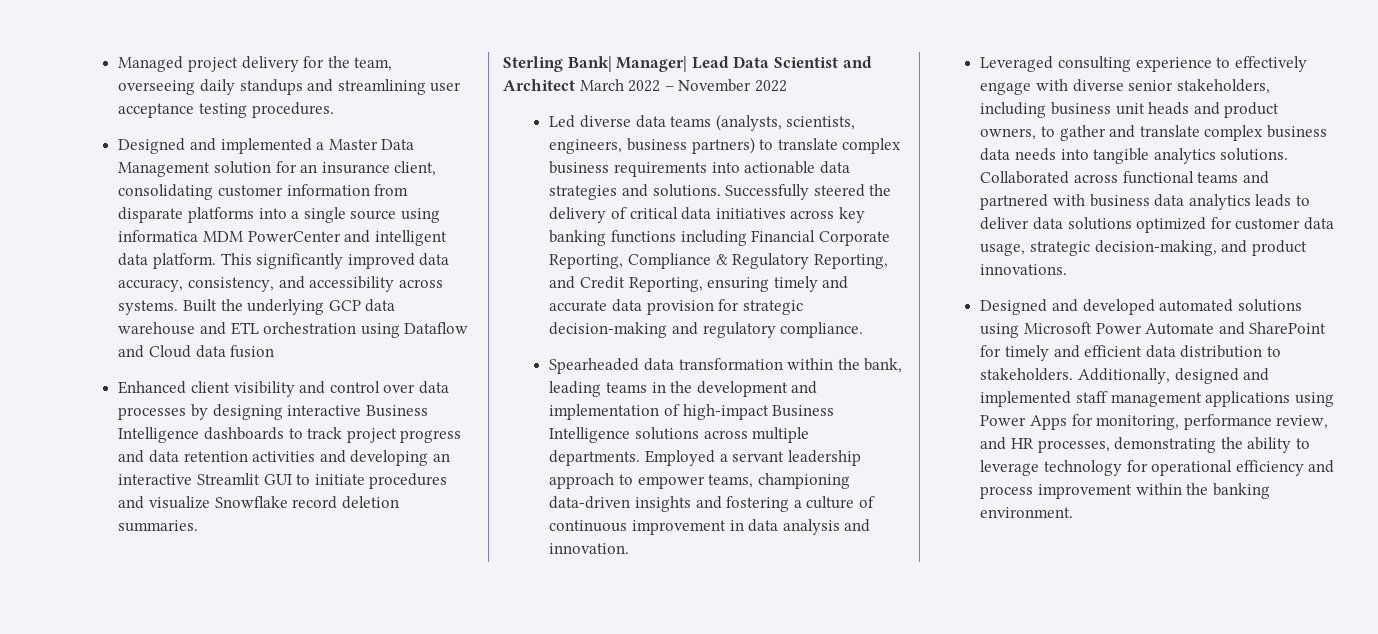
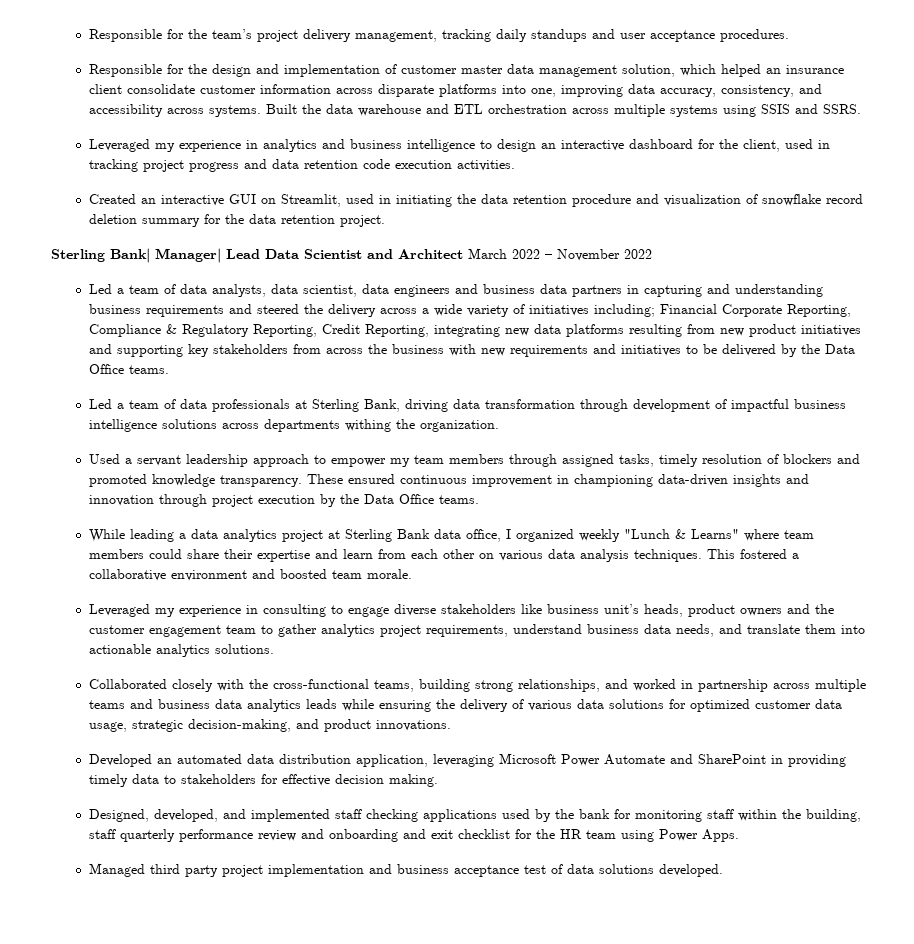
- Managed project delivery for the team, overseeing daily standups and streamlining user acceptance testing procedures.
+ Responsible for the team’s project delivery management, tracking daily standups and user acceptance procedures.
- Designed and implemented a Master Data Management solution for an insurance client, consolidating customer information from disparate platforms into a single source using informatica MDM PowerCenter and intelligent data platform. This significantly improved data accuracy, consistency, and accessibility across systems.
+ Responsible for the design and implementation of customer master data management solution, which helped an insurance client consolidate customer information across disparate platforms into one, improving data accuracy, consistency, and accessibility across systems.
- Built the underlying GCP data warehouse and ETL orchestration using Dataflow and Cloud data fusion
- Enhanced client visibility and control over data processes by designing interactive Business Intelligence dashboards to track project progress and data retention activities and developing an interactive Streamlit GUI to initiate procedures and visualize Snowflake record deletion summaries.
+ Built the data warehouse and ETL orchestration across multiple systems using SSIS and SSRS.
+ Leveraged my experience in analytics and business intelligence to design an interactive dashboard for the client, used in tracking project progress and data retention code execution activities.
+ Created an interactive GUI on Streamlit, used in initiating the data retention procedure and visualization of snowflake record deletion summary for the data retention project.
- Led diverse data teams (analysts, scientists, engineers, business partners) to translate complex business requirements into actionable data strategies and solutions. Successfully steered the delivery of critical data initiatives across key banking functions including Financial Corporate Reporting, Compliance & Regulatory Reporting, and Credit Reporting, ensuring timely and accurate data provision for strategic decision-making and regulatory compliance.
- Spearheaded data transformation within the bank, leading teams in the development and implementation of high-impact Business Intelligence solutions across multiple departments. Employed a servant leadership approach to empower teams, championing data-driven insights and fostering a culture of continuous improvement in data analysis and innovation.
- Leveraged consulting experience to effectively engage with diverse senior stakeholders, including business unit heads and product owners, to gather and translate complex business data needs into tangible analytics solutions. Collaborated across functional teams and partnered with business data analytics leads to deliver data solutions optimized for customer data usage, strategic decision-making, and product innovations.
+ Led a team of data analysts, data scientist, data engineers and business data partners in capturing and understanding business requirements and steered the delivery across a wide variety of initiatives including; Financial Corporate Reporting, Compliance & Regulatory Reporting, Credit Reporting, integrating new data platforms resulting from new product initiatives and supporting key stakeholders from across the business with new requirements and initiatives to be delivered by the Data Office teams.
+ Led a team of data professionals at Sterling Bank, driving data transformation through development of impactful business intelligence solutions across departments withing the organization.
+ Used a servant leadership approach to empower my team members through assigned tasks, timely resolution of blockers and promoted knowledge transparency. These ensured continuous improvement in championing data-driven insights and innovation through project execution by the Data Office teams.
+ While leading a data analytics project at Sterling Bank data office, I organized weekly "Lunch & Learns" where team members could share their expertise and learn from each other on various data analysis techniques. This fostered a collaborative environment and boosted team morale.
+ Leveraged my experience in consulting to engage diverse stakeholders like business unit’s heads, product owners and the customer engagement team to gather analytics project requirements, understand business data needs, and translate them into actionable analytics solutions.
+ Collaborated closely with the cross-functional teams, building strong relationships, and worked in partnership across multiple teams and business data analytics leads while ensuring the delivery of various data solutions for optimized customer data usage, strategic decision-making, and product innovations.
- Designed and developed automated solutions using Microsoft Power Automate and SharePoint for timely and efficient data distribution to stakeholders. Additionally, designed and implemented staff management applications using Power Apps for monitoring, performance review, and HR processes, demonstrating the ability to leverage technology for operational efficiency and process improvement within the banking environment.
+ Developed an automated data distribution application, leveraging Microsoft Power Automate and SharePoint in providing timely data to stakeholders for effective decision making.
+ Designed, developed, and implemented staff checking applications used by the bank for monitoring staff within the building, staff quarterly performance review and onboarding and exit checklist for the HR team using Power Apps.
+ Managed third party project implementation and business acceptance test of data solutions developed.

